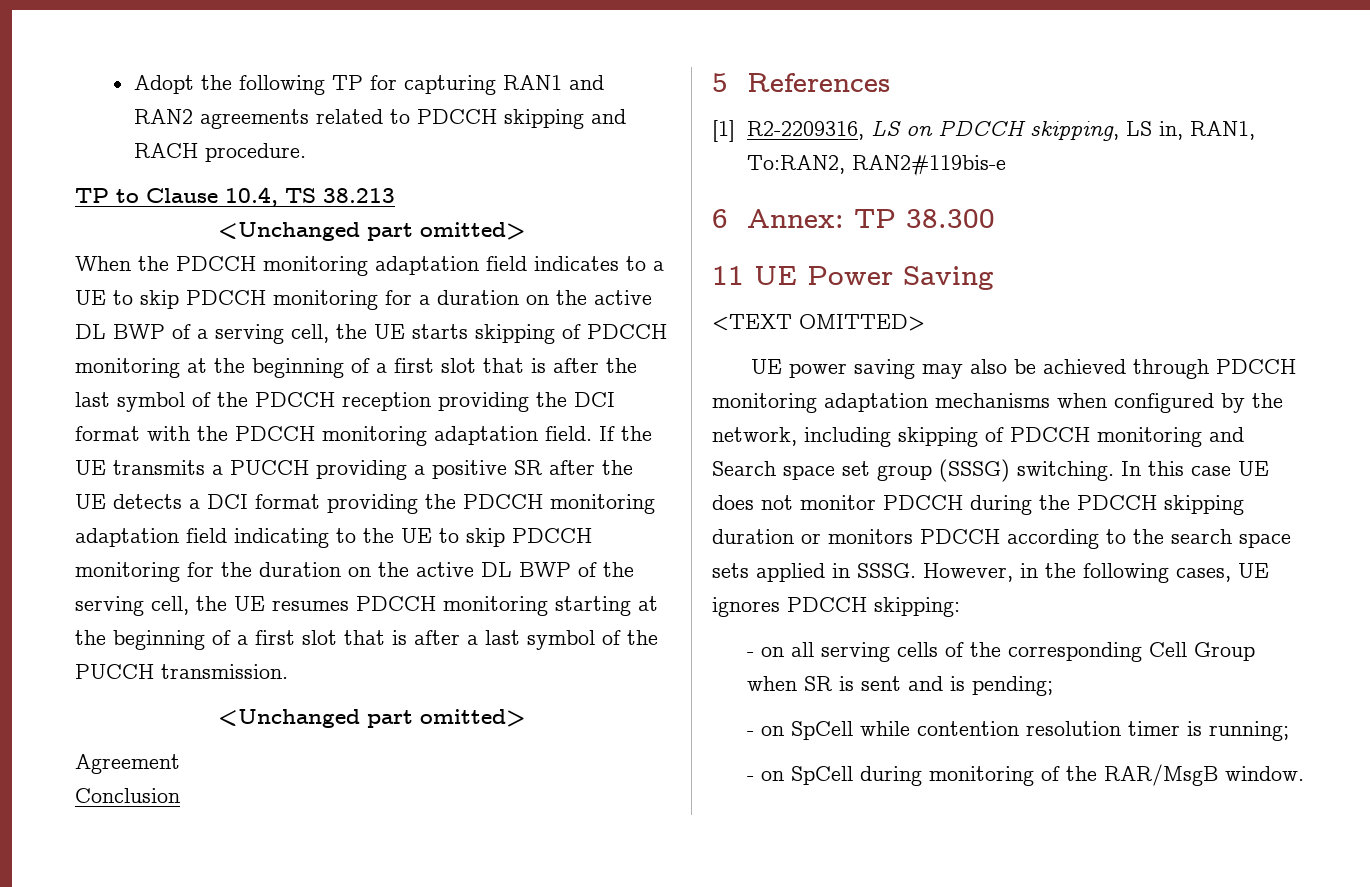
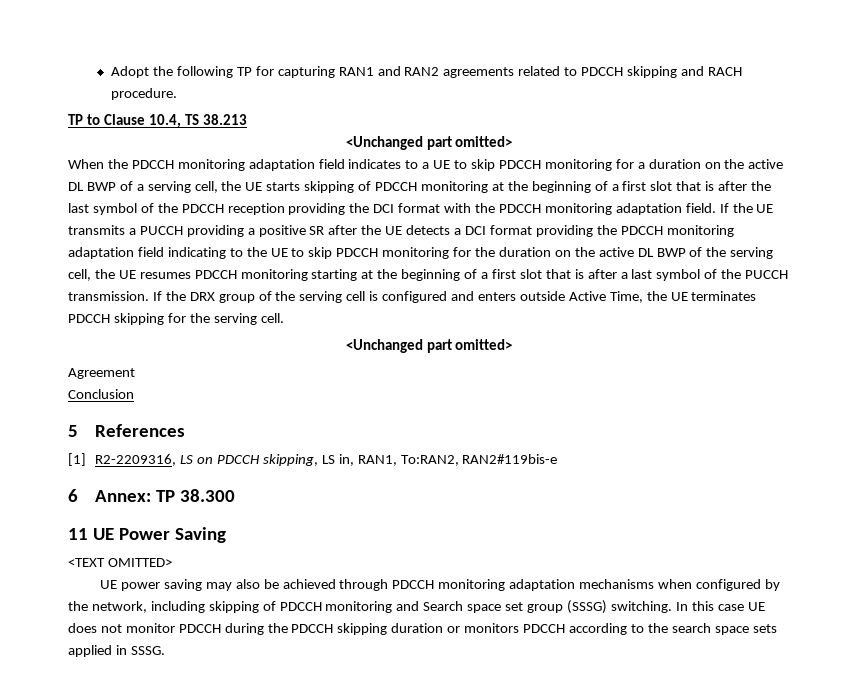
+ If the DRX group of the serving cell is configured and enters outside Active Time, the UE terminates PDCCH skipping for the serving cell.
- However, in the following cases, UE ignores PDCCH skipping:
- - on all serving cells of the corresponding Cell Group when SR is sent and is pending;
- - on SpCell while contention resolution timer is running;
- - on SpCell during monitoring of the RAR/MsgB window.

